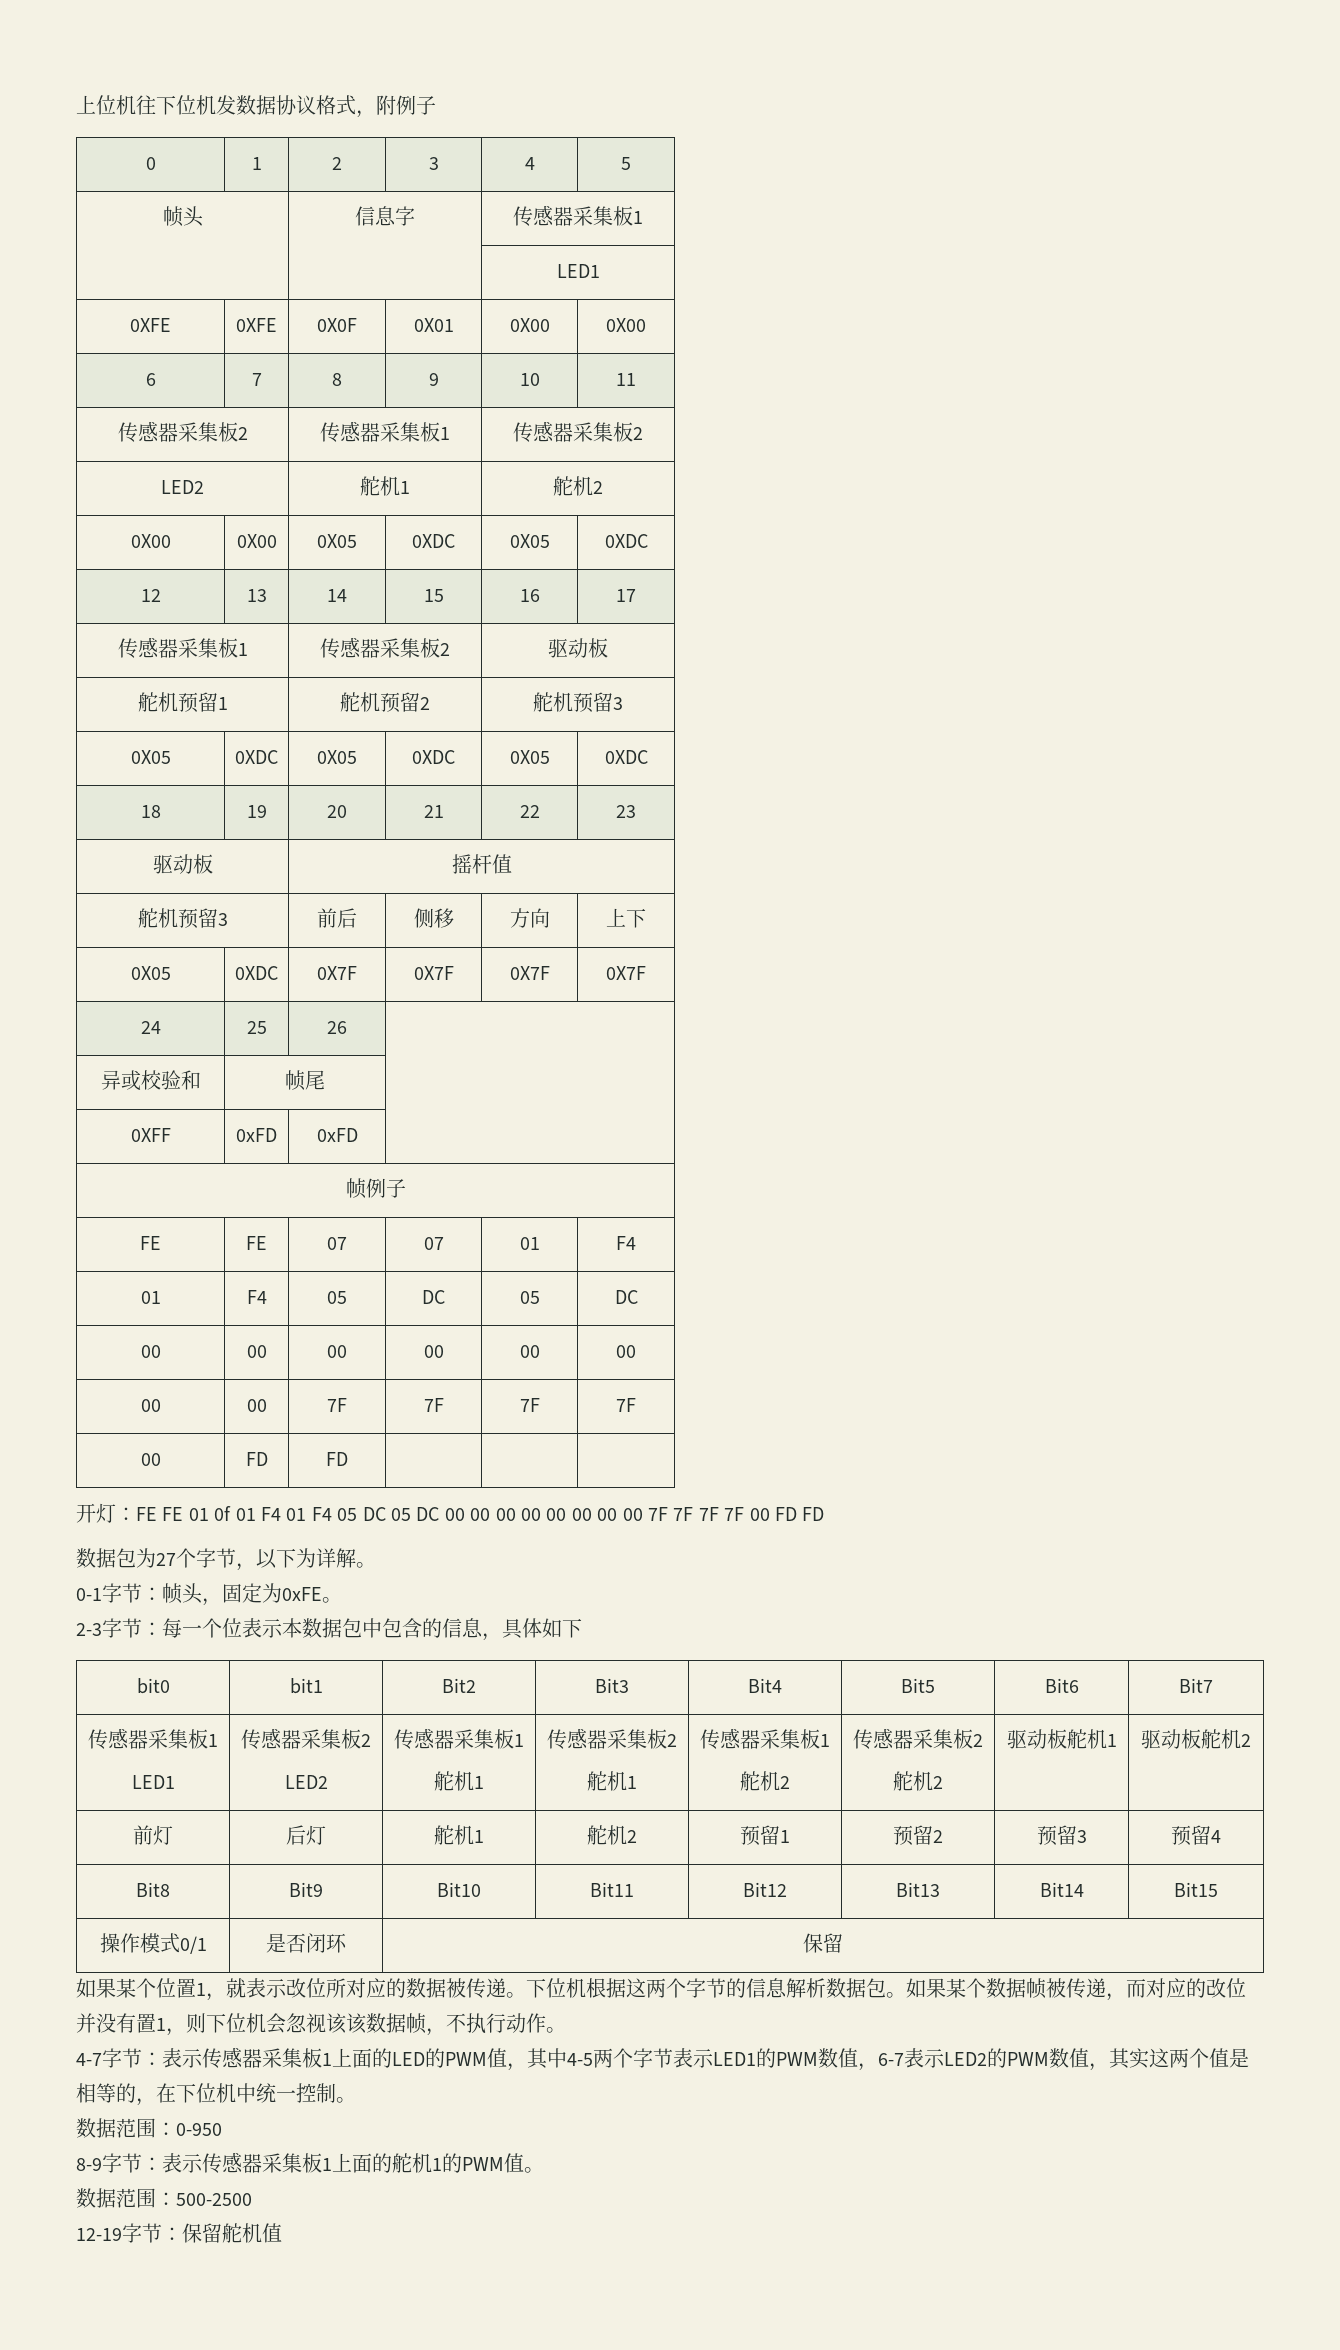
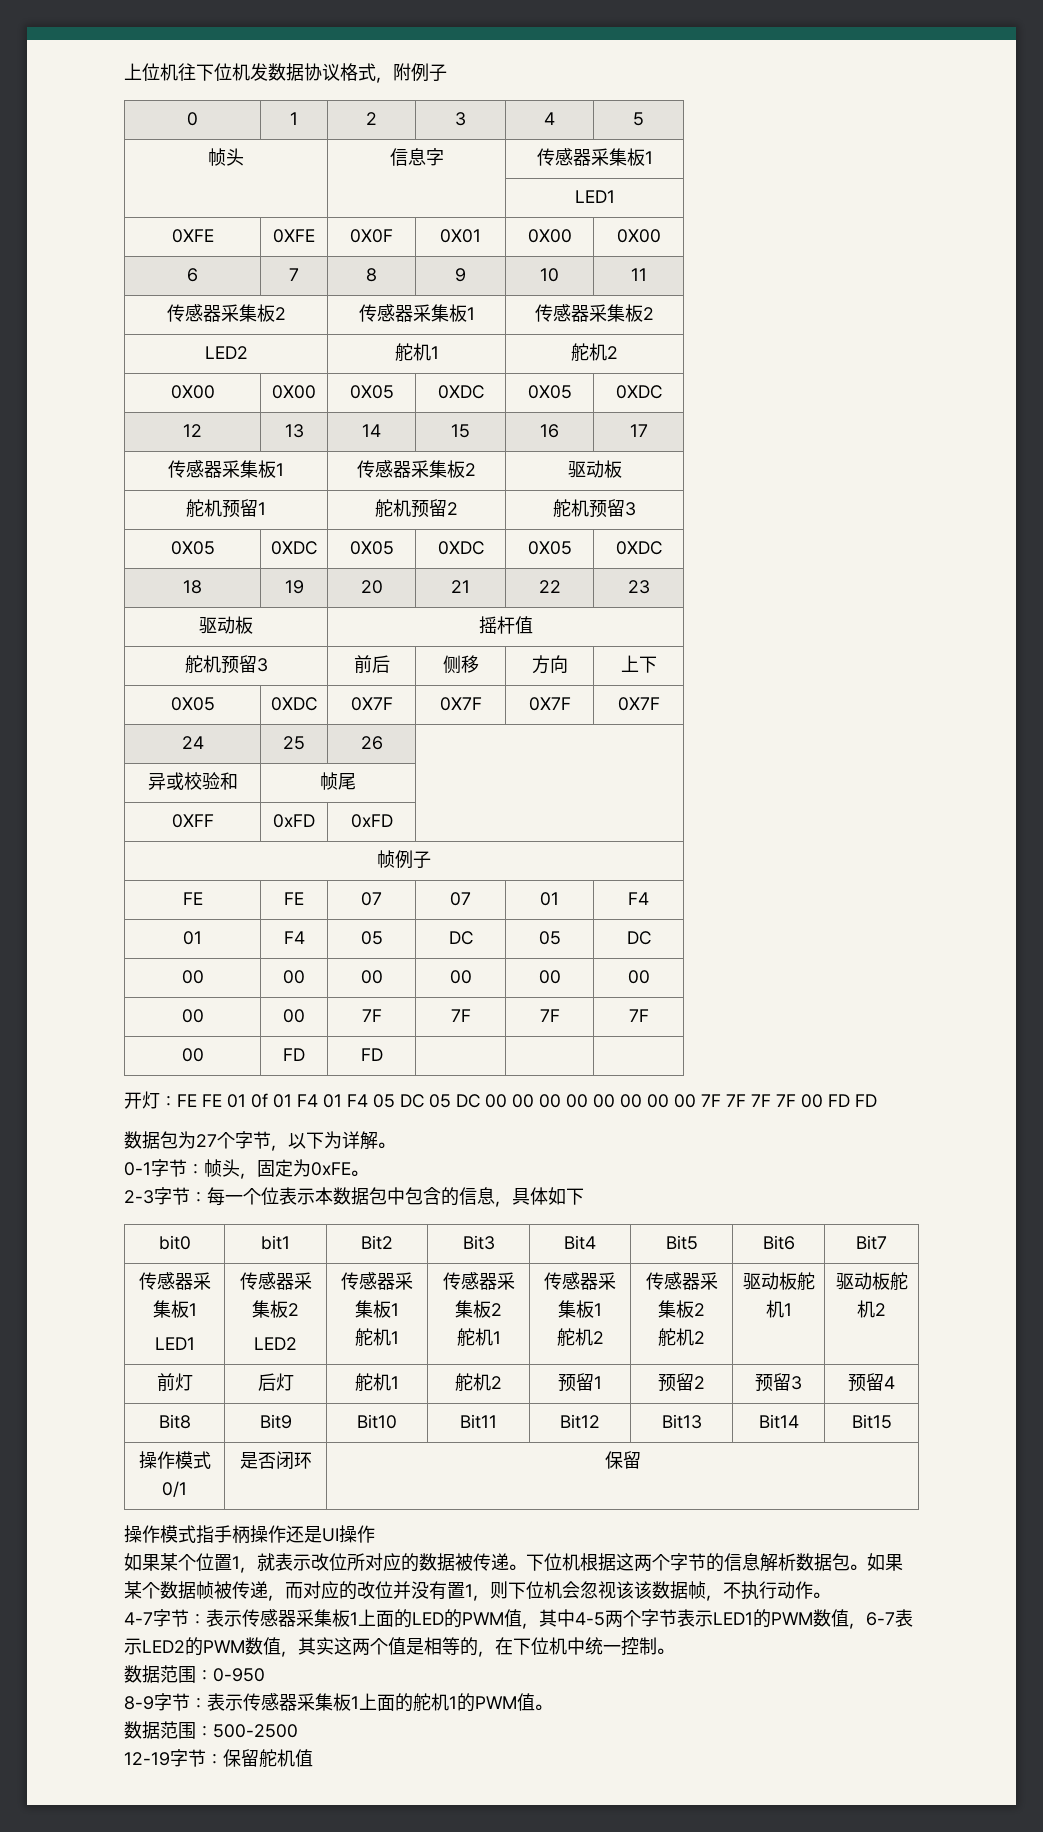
+ 操作模式指手柄操作还是UI操作

